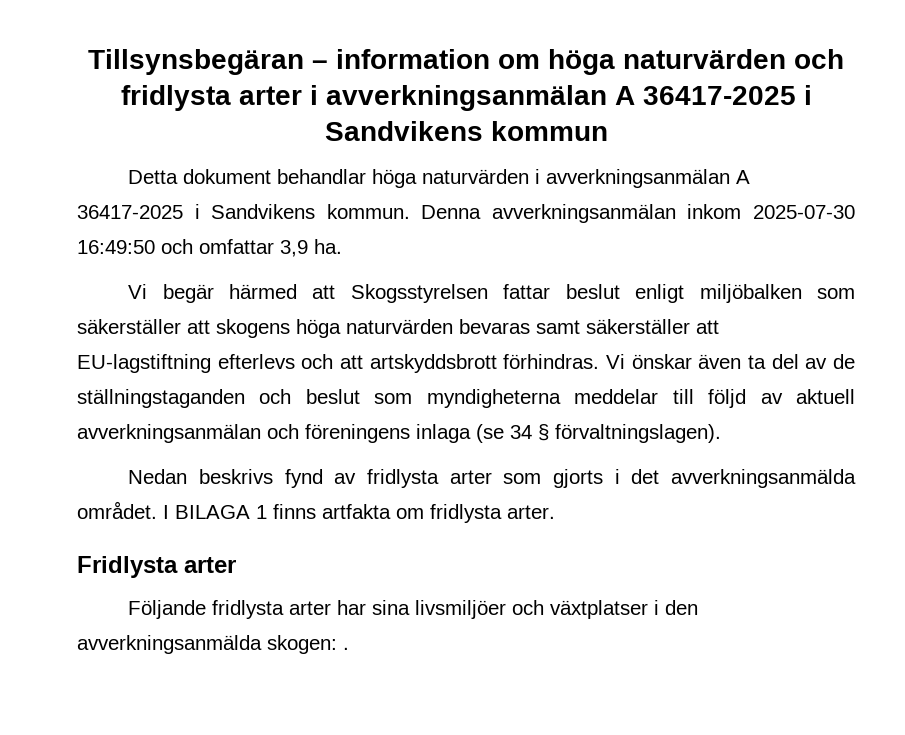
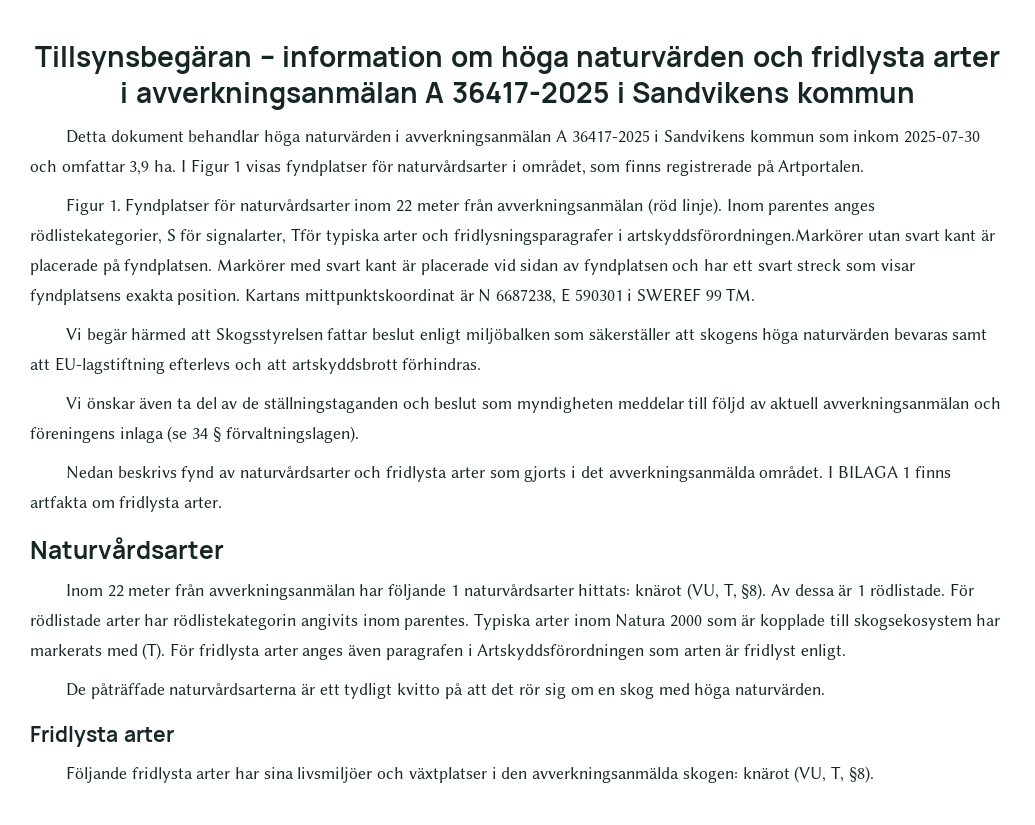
- Detta dokument behandlar höga naturvärden i avverkningsanmälan A 36417-2025 i Sandvikens kommun. Denna avverkningsanmälan inkom 2025-07-30 16:49:50 och omfattar 3,9 ha.
+ Detta dokument behandlar höga naturvärden i avverkningsanmälan A 36417-2025 i Sandvikens kommun som inkom 2025-07-30 och omfattar 3,9 ha. I Figur 1 visas fyndplatser för naturvårdsarter i området, som finns registrerade på Artportalen.
+ Figur 1. Fyndplatser för naturvårdsarter inom 22 meter från avverkningsanmälan (röd linje). Inom parentes anges rödlistekategorier, S för signalarter, Tför typiska arter och fridlysningsparagrafer i artskyddsförordningen.Markörer utan svart kant är placerade på fyndplatsen. Markörer med svart kant är placerade vid sidan av fyndplatsen och har ett svart streck som visar fyndplatsens exakta position. Kartans mittpunktskoordinat är N 6687238, E 590301 i SWEREF 99 TM.
- Vi begär härmed att Skogsstyrelsen fattar beslut enligt miljöbalken som säkerställer att skogens höga naturvärden bevaras samt säkerställer att EU-lagstiftning efterlevs och att artskyddsbrott förhindras. Vi önskar även ta del av de ställningstaganden och beslut som myndigheterna meddelar till följd av aktuell avverkningsanmälan och föreningens inlaga (se 34 § förvaltningslagen).
+ Vi begär härmed att Skogsstyrelsen fattar beslut enligt miljöbalken som säkerställer att skogens höga naturvärden bevaras samt att EU-lagstiftning efterlevs och att artskyddsbrott förhindras.
+ Vi önskar även ta del av de ställningstaganden och beslut som myndigheten meddelar till följd av aktuell avverkningsanmälan och föreningens inlaga (se 34 § förvaltningslagen).
- Nedan beskrivs fynd av fridlysta arter som gjorts i det avverkningsanmälda området.
+ Nedan beskrivs fynd av naturvårdsarter och fridlysta arter som gjorts i det avverkningsanmälda området.
+ Naturvårdsarter
+ Inom 22 meter från avverkningsanmälan har följande 1 naturvårdsarter hittats: knärot (VU, T, §8). Av dessa är 1 rödlistade. För rödlistade arter har rödlistekategorin angivits inom parentes. Typiska arter inom Natura 2000 som är kopplade till skogsekosystem har markerats med (T). För fridlysta arter anges även paragrafen i Artskyddsförordningen som arten är fridlyst enligt.
+ De påträffade naturvårdsarterna är ett tydligt kvitto på att det rör sig om en skog med höga naturvärden.
- Följande fridlysta arter har sina livsmiljöer och växtplatser i den avverkningsanmälda skogen: .
+ Följande fridlysta arter har sina livsmiljöer och växtplatser i den avverkningsanmälda skogen: knärot (VU, T, §8).

